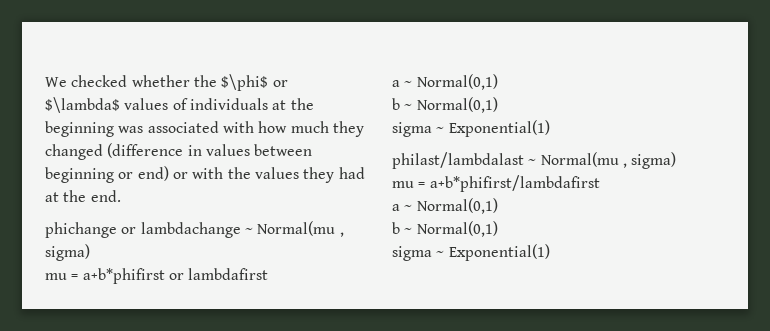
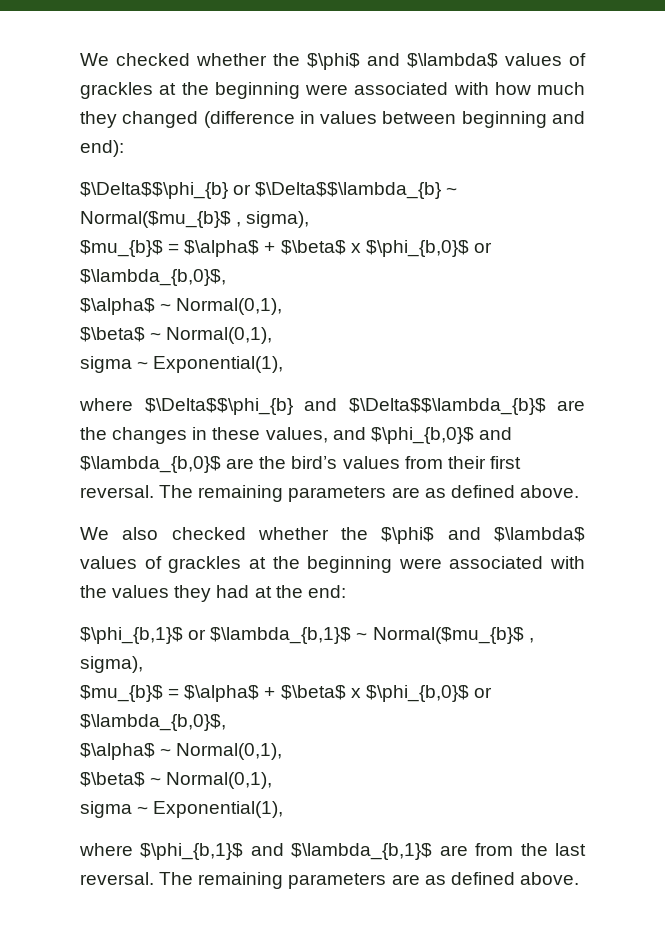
- We checked whether the $\phi$ or $\lambda$ values of individuals at the beginning was associated with how much they changed (difference in values between beginning or end) or with the values they had at the end.
- phichange or lambdachange ~ Normal(mu , sigma)
- mu = a+b*phifirst or lambdafirst
- a ~ Normal(0,1)
- b ~ Normal(0,1)
- sigma ~ Exponential(1)
- philast/lambdalast ~ Normal(mu , sigma)
- mu = a+b*phifirst/lambdafirst
- a ~ Normal(0,1)
- b ~ Normal(0,1)
- sigma ~ Exponential(1)
+ We checked whether the $\phi$ and $\lambda$ values of grackles at the beginning were associated with how much they changed (difference in values between beginning and end):
+ $\Delta$$\phi_{b} or $\Delta$$\lambda_{b} ~ Normal($mu_{b}$ , sigma),
+ $mu_{b}$ = $\alpha$ + $\beta$ x $\phi_{b,0}$ or $\lambda_{b,0}$,
+ $\alpha$ ~ Normal(0,1),
+ $\beta$ ~ Normal(0,1),
+ sigma ~ Exponential(1),
+ where $\Delta$$\phi_{b} and $\Delta$$\lambda_{b}$ are the changes in these values, and $\phi_{b,0}$ and $\lambda_{b,0}$ are the bird’s values from their first reversal. The remaining parameters are as defined above.
+ We also checked whether the $\phi$ and $\lambda$ values of grackles at the beginning were associated with the values they had at the end:
+ $\phi_{b,1}$ or $\lambda_{b,1}$ ~ Normal($mu_{b}$ , sigma),
+ $mu_{b}$ = $\alpha$ + $\beta$ x $\phi_{b,0}$ or $\lambda_{b,0}$,
+ $\alpha$ ~ Normal(0,1),
+ $\beta$ ~ Normal(0,1),
+ sigma ~ Exponential(1),
+ where $\phi_{b,1}$ and $\lambda_{b,1}$ are from the last reversal. The remaining parameters are as defined above.

